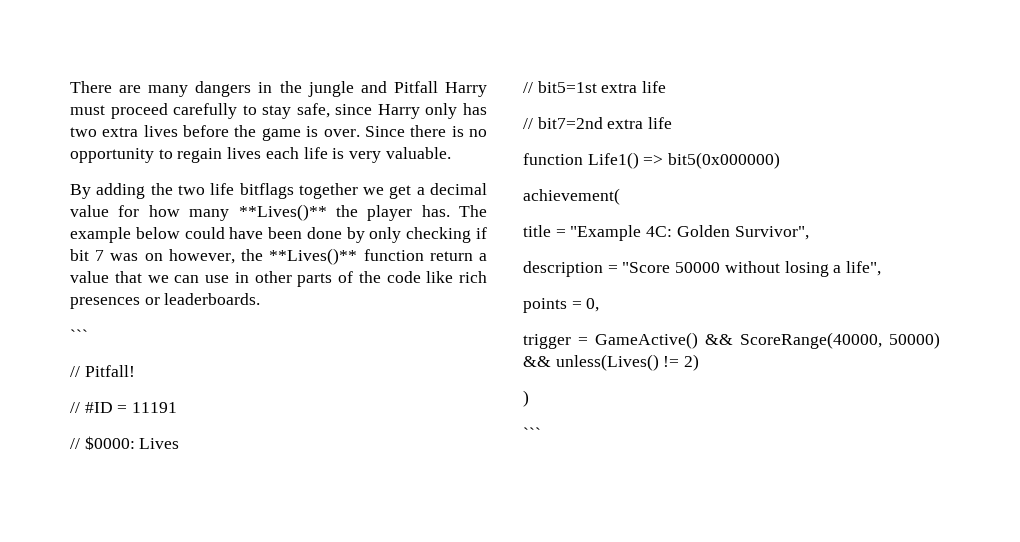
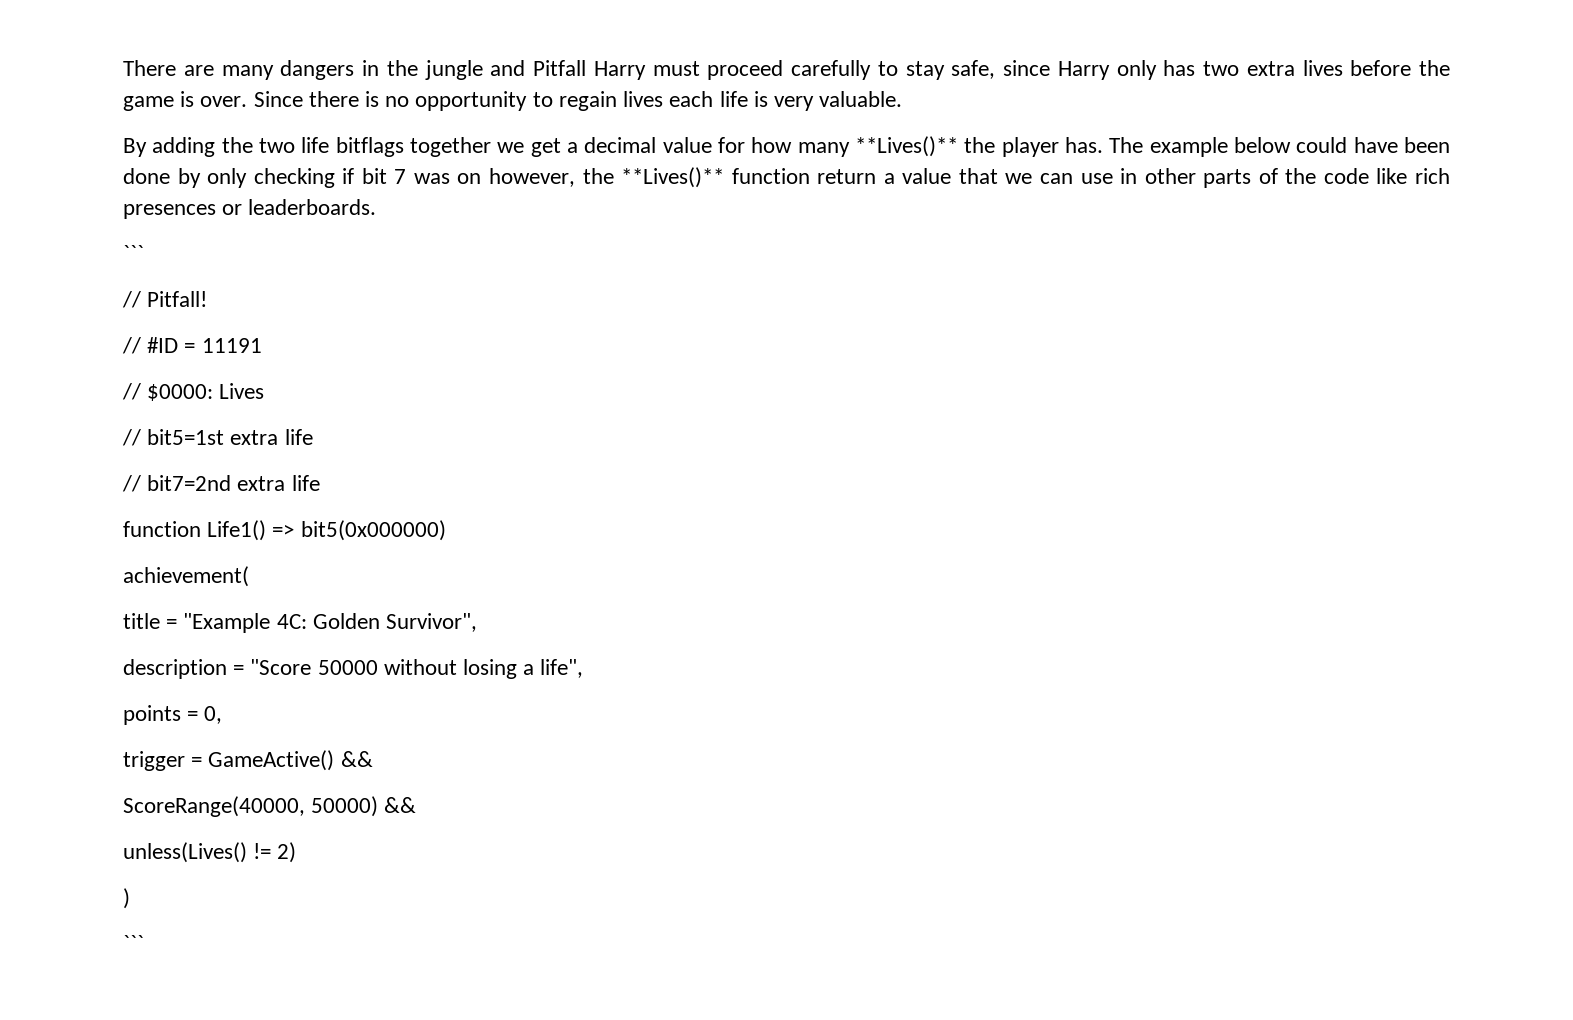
- trigger = GameActive() && ScoreRange(40000, 50000) && unless(Lives() != 2)
+ trigger = GameActive() &&
+ ScoreRange(40000, 50000) &&
+ unless(Lives() != 2)

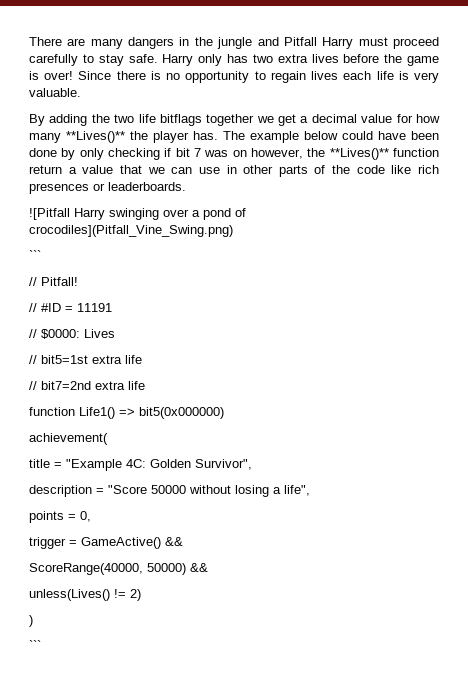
- There are many dangers in the jungle and Pitfall Harry must proceed carefully to stay safe, since Harry only has two extra lives before the game is over.
+ There are many dangers in the jungle and Pitfall Harry must proceed carefully to stay safe. Harry only has two extra lives before the game is over!
+ ![Pitfall Harry swinging over a pond of crocodiles](Pitfall_Vine_Swing.png)

